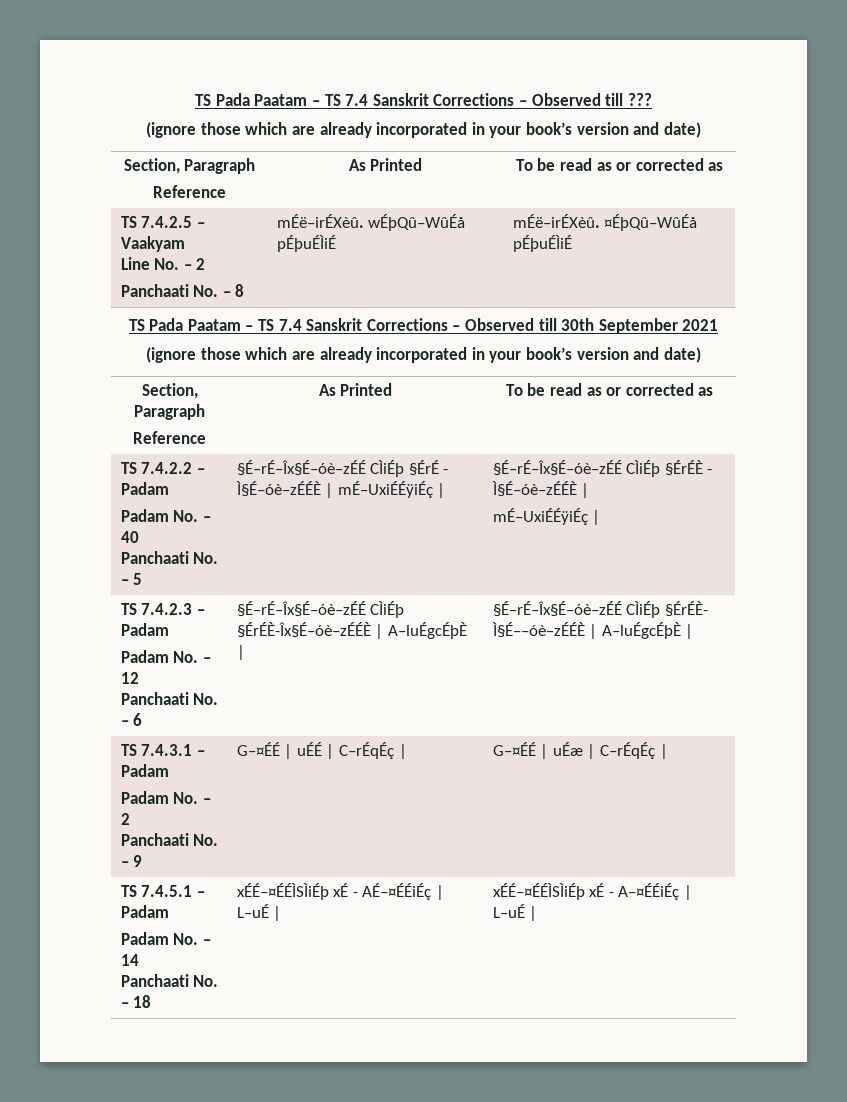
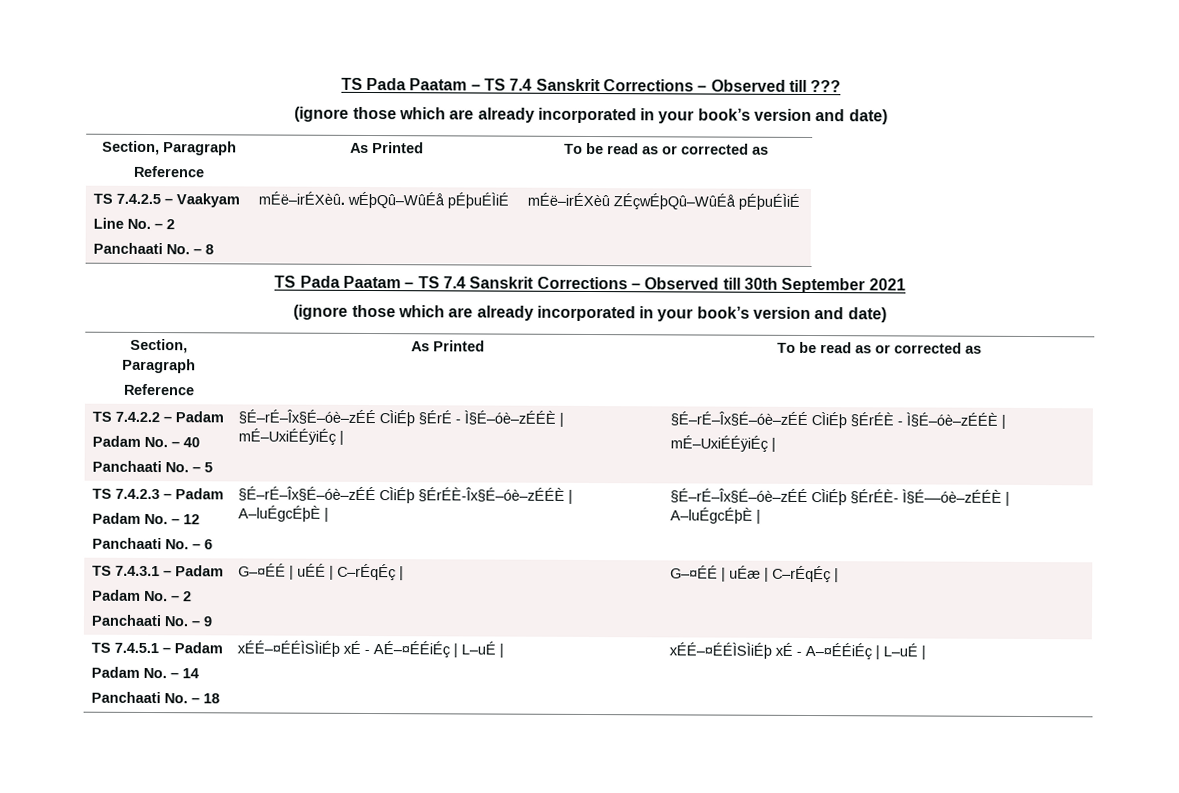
  TS 7.4.2.5 – Vaakyam
  Line No. – 2
- Panchaati No. – 8 | mÉë–irÉXèû. wÉþQû–WûÉå pÉþuÉÌiÉ | mÉë–irÉXèû. ¤ÉþQû–WûÉå pÉþuÉÌiÉ
+ Panchaati No. – 8 | mÉë–irÉXèû. wÉþQû–WûÉå pÉþuÉÌiÉ | mÉë–irÉXèû ZÉçwÉþQû–WûÉå pÉþuÉÌiÉ

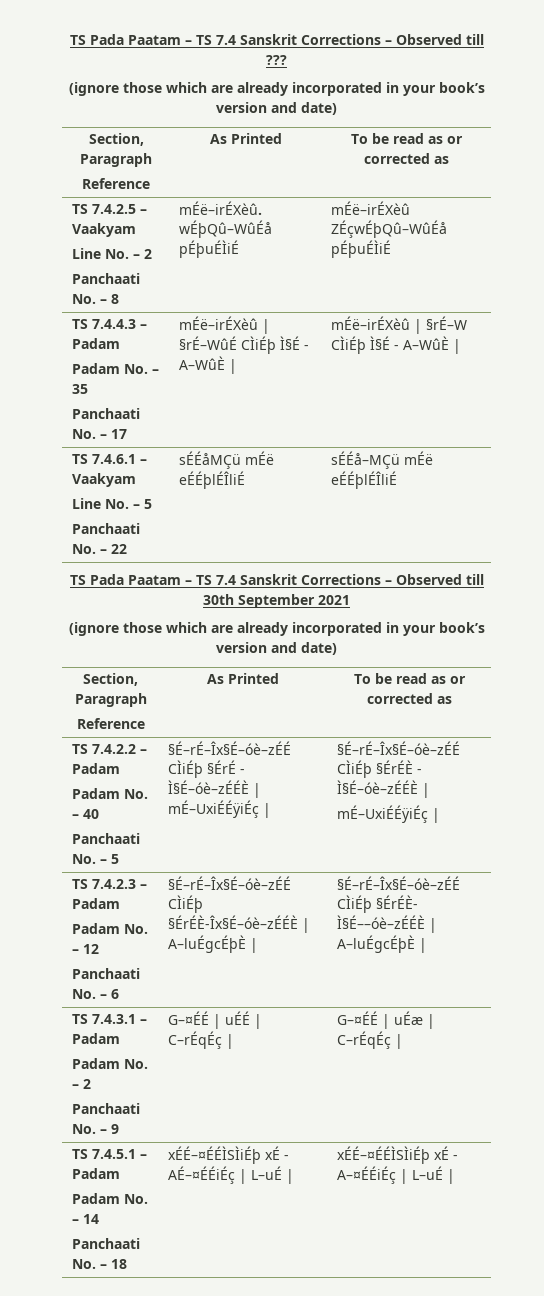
+ TS 7.4.4.3 – Padam
+ Padam No. – 35
+ Panchaati No. – 17 | mÉë–irÉXèû | §rÉ–WûÉ CÌiÉþ Ì§É - A–WûÈ | | mÉë–irÉXèû | §rÉ–W CÌiÉþ Ì§É - A–WûÈ |
+ TS 7.4.6.1 – Vaakyam
+ Line No. – 5
+ Panchaati No. – 22 | sÉÉåMÇü mÉë eÉÉþlÉÎliÉ | sÉÉå–MÇü mÉë eÉÉþlÉÎliÉ

